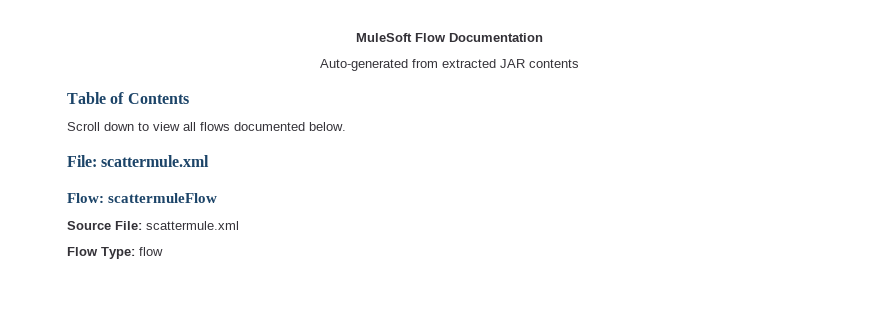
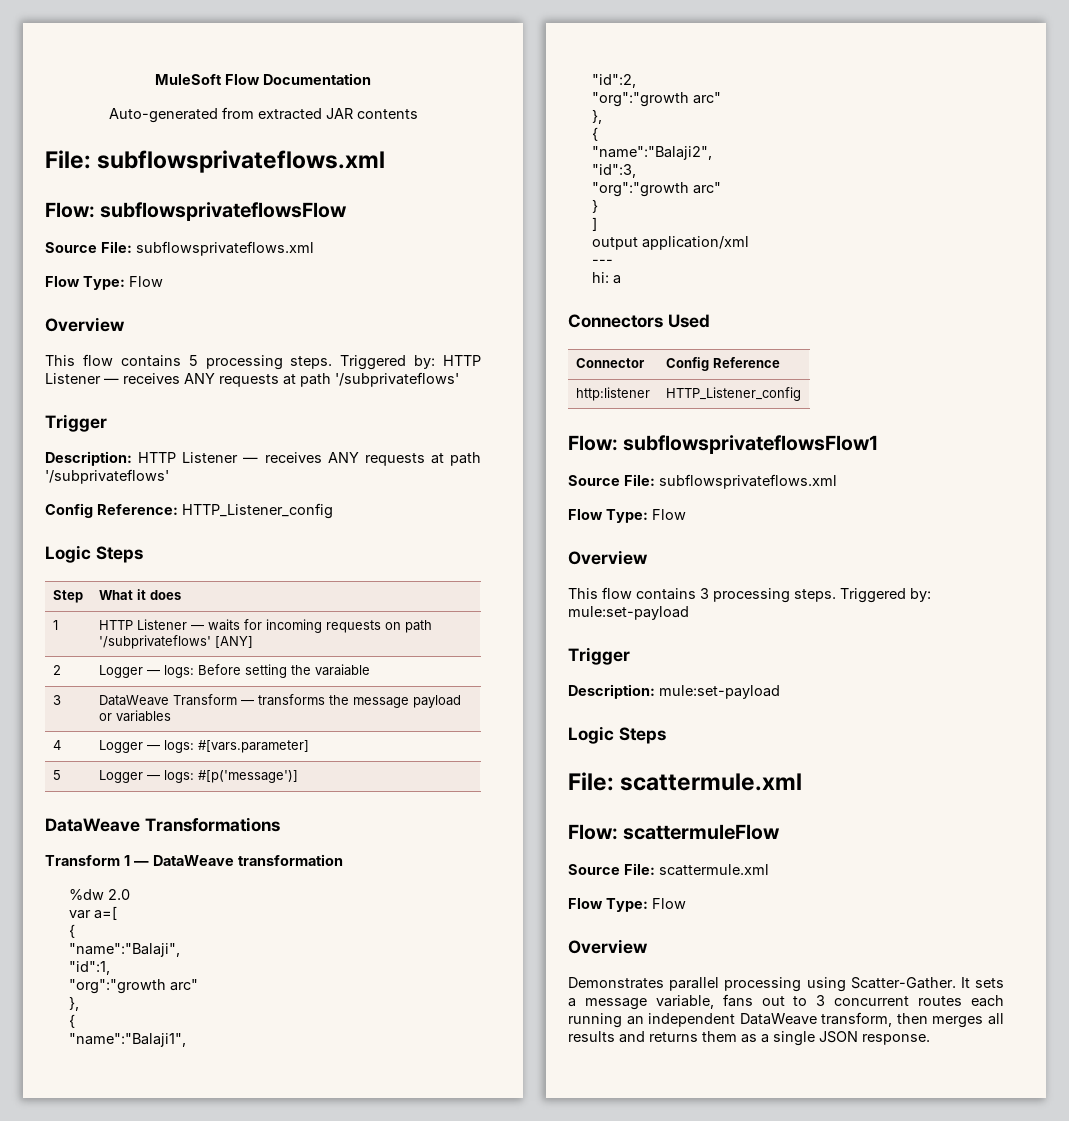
  Auto-generated from extracted JAR contents
- Table of Contents
- Scroll down to view all flows documented below.
+ File: subflowsprivateflows.xml
+ Flow: subflowsprivateflowsFlow
+ Source File: subflowsprivateflows.xml
+ Flow Type: Flow
+ Overview
+ This flow contains 5 processing steps. Triggered by: HTTP Listener — receives ANY requests at path '/subprivateflows'
+ Trigger
+ Description: HTTP Listener — receives ANY requests at path '/subprivateflows'
+ Config Reference: HTTP_Listener_config
+ Logic Steps
+ Step | What it does
+ 1 | HTTP Listener — waits for incoming requests on path '/subprivateflows' [ANY]
+ 2 | Logger — logs: Before setting the varaiable
+ 3 | DataWeave Transform — transforms the message payload or variables
+ 4 | Logger — logs: #[vars.parameter]
+ 5 | Logger — logs: #[p('message')]
+ DataWeave Transformations
+ Transform 1 — DataWeave transformation
+ %dw 2.0
+ var a=[
+ {
+ "name":"Balaji",
+ "id":1,
+ "org":"growth arc"
+ },
+ {
+ "name":"Balaji1",
+ "id":2,
+ "org":"growth arc"
+ },
+ {
+ "name":"Balaji2",
+ "id":3,
+ "org":"growth arc"
+ }
+ ]
+ output application/xml
+ ---
+ hi: a
+ Connectors Used
+ Connector | Config Reference
+ http:listener | HTTP_Listener_config
+ Flow: subflowsprivateflowsFlow1
+ Source File: subflowsprivateflows.xml
+ Flow Type: Flow
+ Overview
+ This flow contains 3 processing steps. Triggered by: mule:set-payload
+ Trigger
+ Description: mule:set-payload
+ Logic Steps
  Source File: scattermule.xml
- Flow Type: flow
+ Flow Type: Flow
+ Overview
+ Demonstrates parallel processing using Scatter-Gather. It sets a message variable, fans out to 3 concurrent routes each running an independent DataWeave transform, then merges all results and returns them as a single JSON response.

